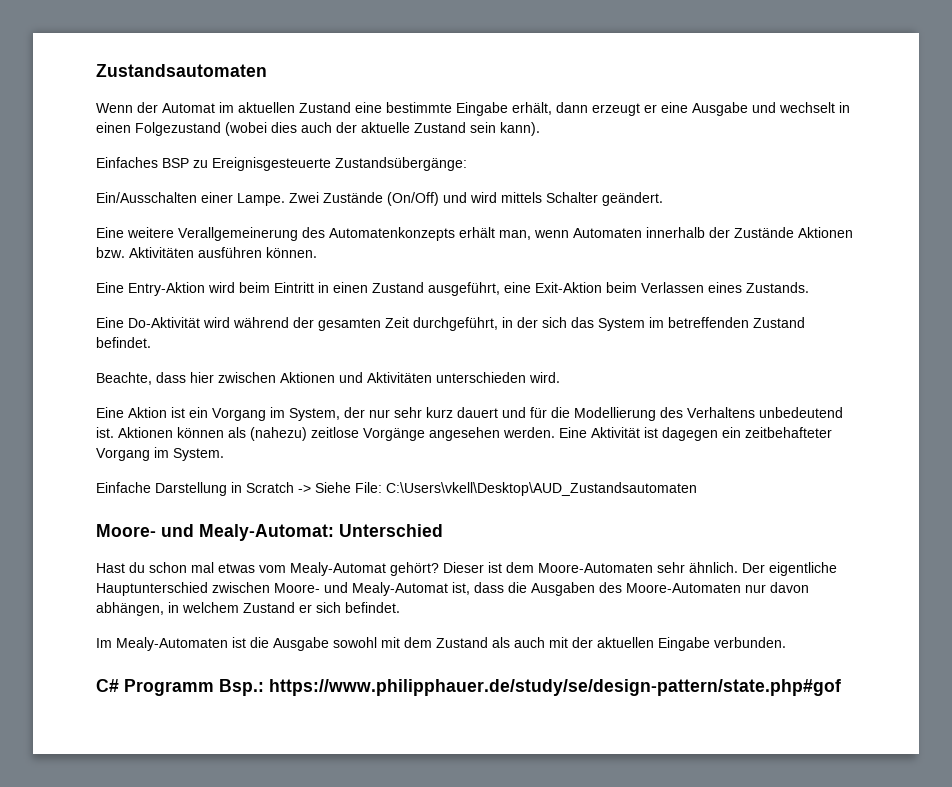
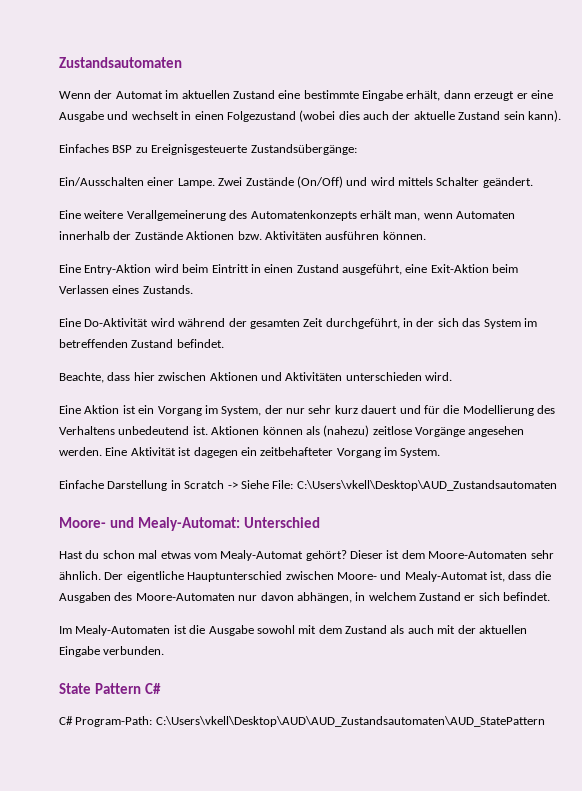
- C# Programm Bsp.: https://www.philipphauer.de/study/se/design-pattern/state.php#gof
+ State Pattern C#
+ C# Program-Path: C:\Users\vkell\Desktop\AUD\AUD_Zustandsautomaten\AUD_StatePattern

